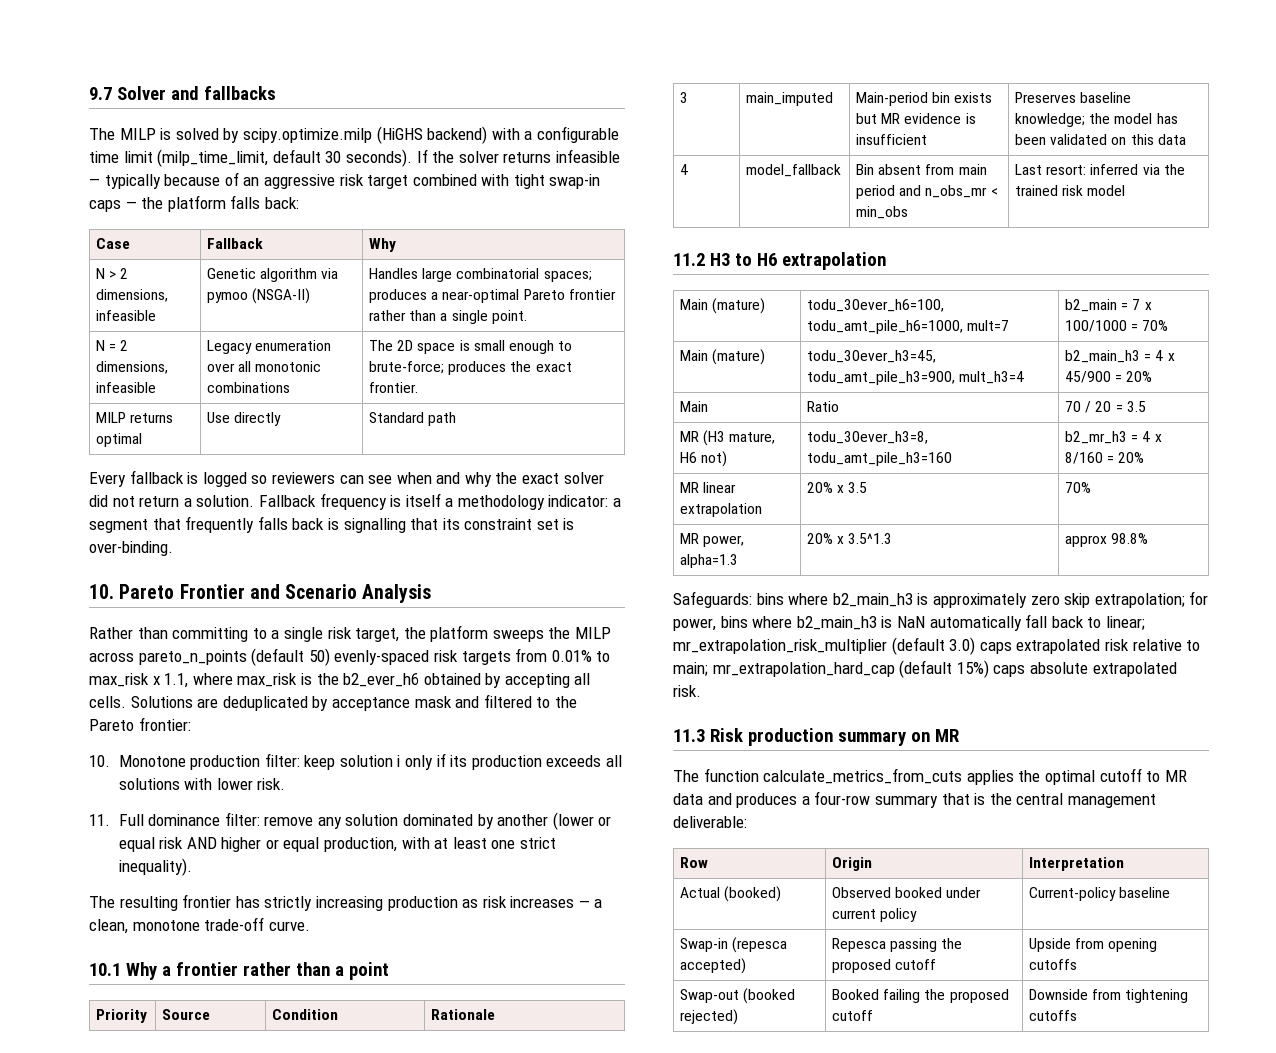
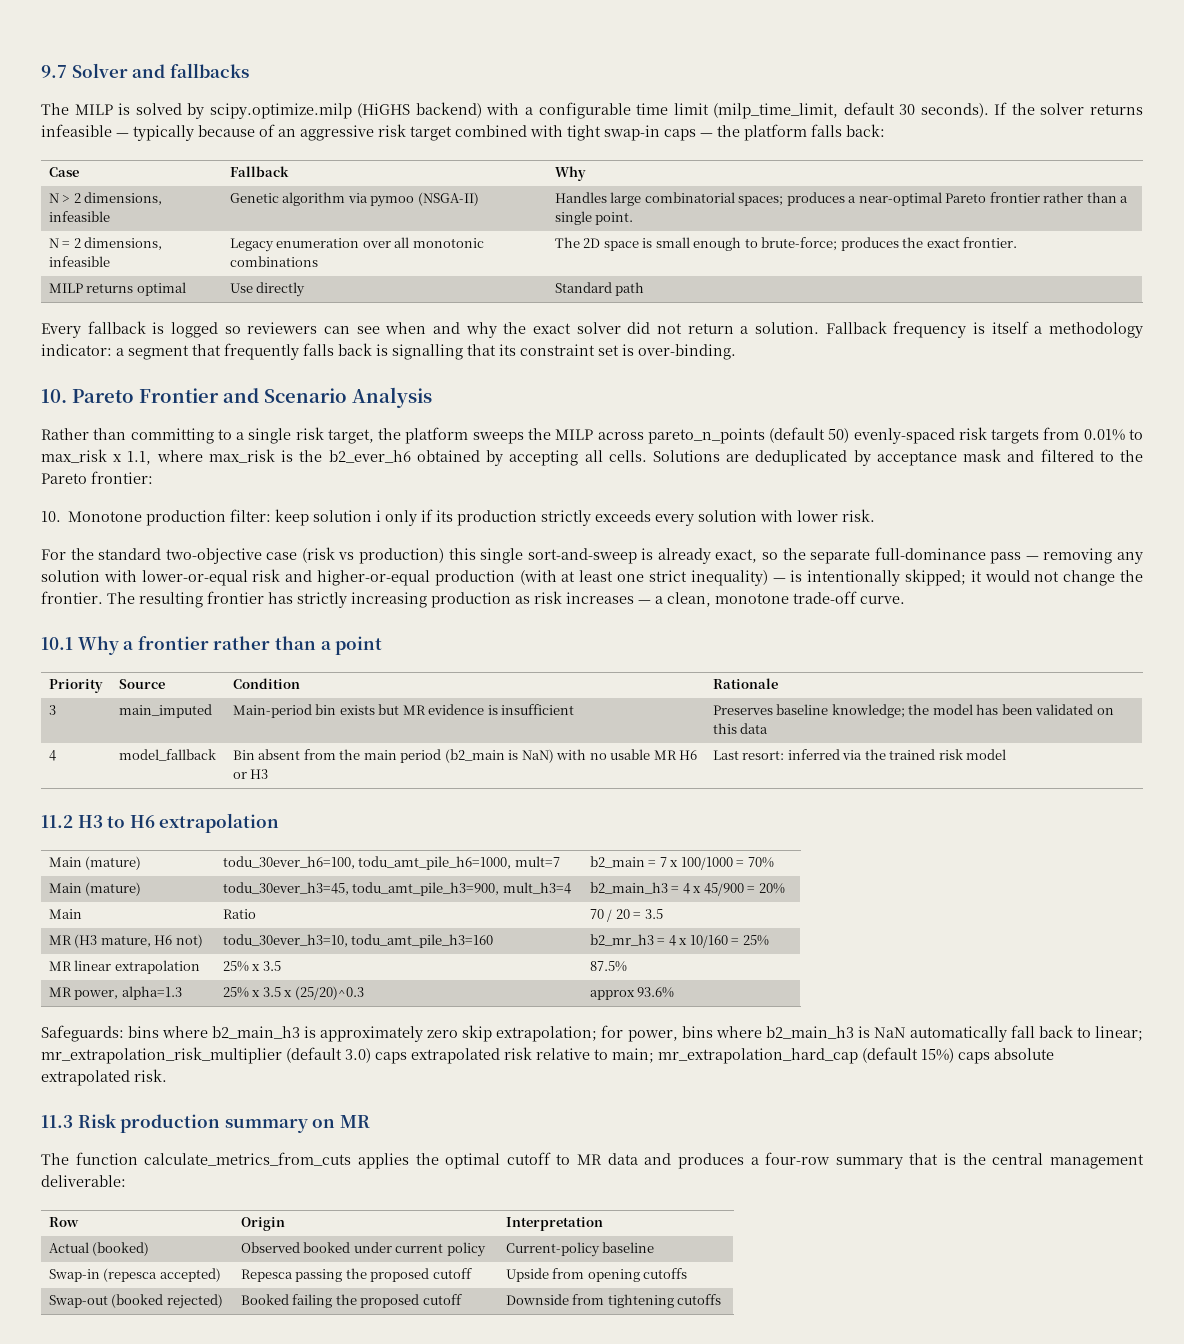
- 10. Monotone production filter: keep solution i only if its production exceeds all solutions with lower risk.
+ 10. Monotone production filter: keep solution i only if its production strictly exceeds every solution with lower risk.
- 11. Full dominance filter: remove any solution dominated by another (lower or equal risk AND higher or equal production, with at least one strict inequality).
- The resulting frontier has strictly increasing production as risk increases — a clean, monotone trade-off curve.
+ For the standard two-objective case (risk vs production) this single sort-and-sweep is already exact, so the separate full-dominance pass — removing any solution with lower-or-equal risk and higher-or-equal production (with at least one strict inequality) — is intentionally skipped; it would not change the frontier. The resulting frontier has strictly increasing production as risk increases — a clean, monotone trade-off curve.
- 4 | model_fallback | Bin absent from main period and n_obs_mr < min_obs | Last resort: inferred via the trained risk model
+ 4 | model_fallback | Bin absent from the main period (b2_main is NaN) with no usable MR H6 or H3 | Last resort: inferred via the trained risk model
- MR (H3 mature, H6 not) | todu_30ever_h3=8, todu_amt_pile_h3=160 | b2_mr_h3 = 4 x 8/160 = 20%
+ MR (H3 mature, H6 not) | todu_30ever_h3=10, todu_amt_pile_h3=160 | b2_mr_h3 = 4 x 10/160 = 25%
- MR linear extrapolation | 20% x 3.5 | 70%
+ MR linear extrapolation | 25% x 3.5 | 87.5%
- MR power, alpha=1.3 | 20% x 3.5^1.3 | approx 98.8%
+ MR power, alpha=1.3 | 25% x 3.5 x (25/20)^0.3 | approx 93.6%

